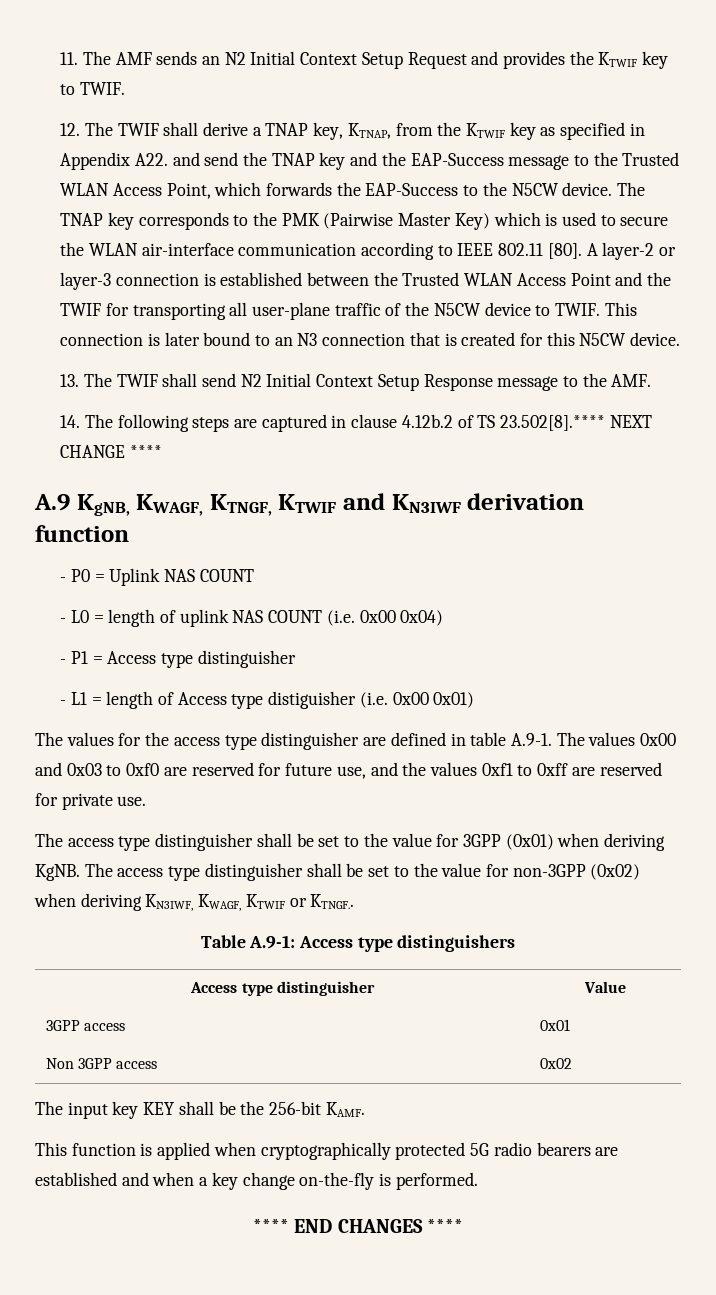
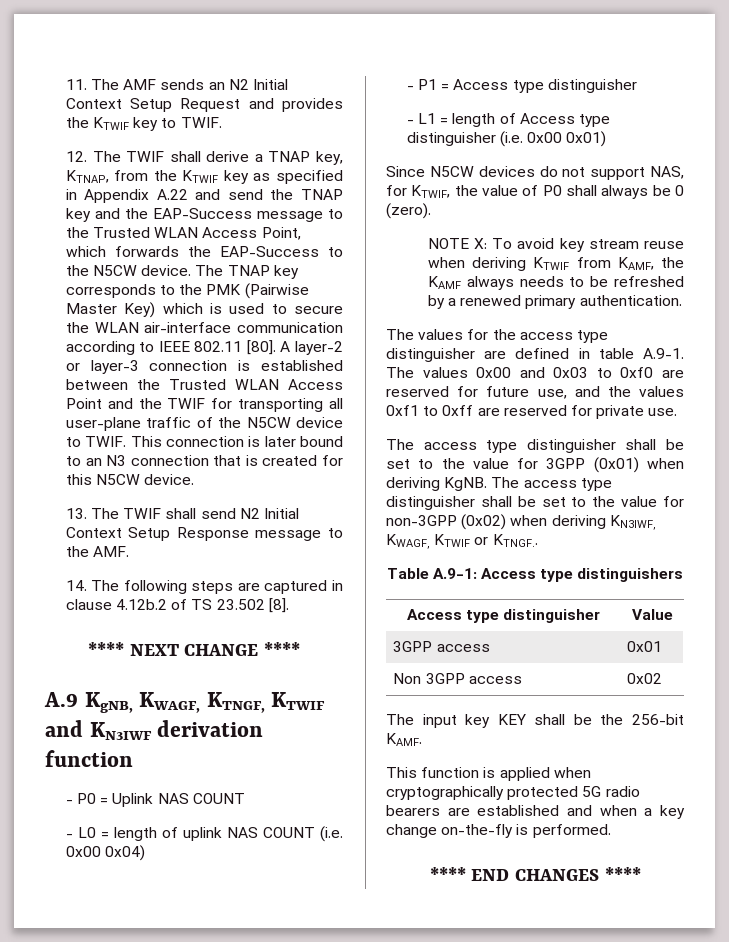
- 12. The TWIF shall derive a TNAP key, KTNAP, from the KTWIF key as specified in Appendix A22. and send the TNAP key and the EAP-Success message to the Trusted WLAN Access Point, which forwards the EAP-Success to the N5CW device.
+ 12. The TWIF shall derive a TNAP key, KTNAP, from the KTWIF key as specified in Appendix A.22 and send the TNAP key and the EAP-Success message to the Trusted WLAN Access Point, which forwards the EAP-Success to the N5CW device.
- 14. The following steps are captured in clause 4.12b.2 of TS 23.502[8].**** NEXT CHANGE ****
+ 14. The following steps are captured in clause 4.12b.2 of TS 23.502 [8].
+ **** NEXT CHANGE ****
- - L1 = length of Access type distiguisher (i.e. 0x00 0x01)
+ - L1 = length of Access type distinguisher (i.e. 0x00 0x01)
+ Since N5CW devices do not support NAS, for KTWIF, the value of P0 shall always be 0 (zero).
+ NOTE X: To avoid key stream reuse when deriving KTWIF from KAMF, the KAMF always needs to be refreshed by a renewed primary authentication.

